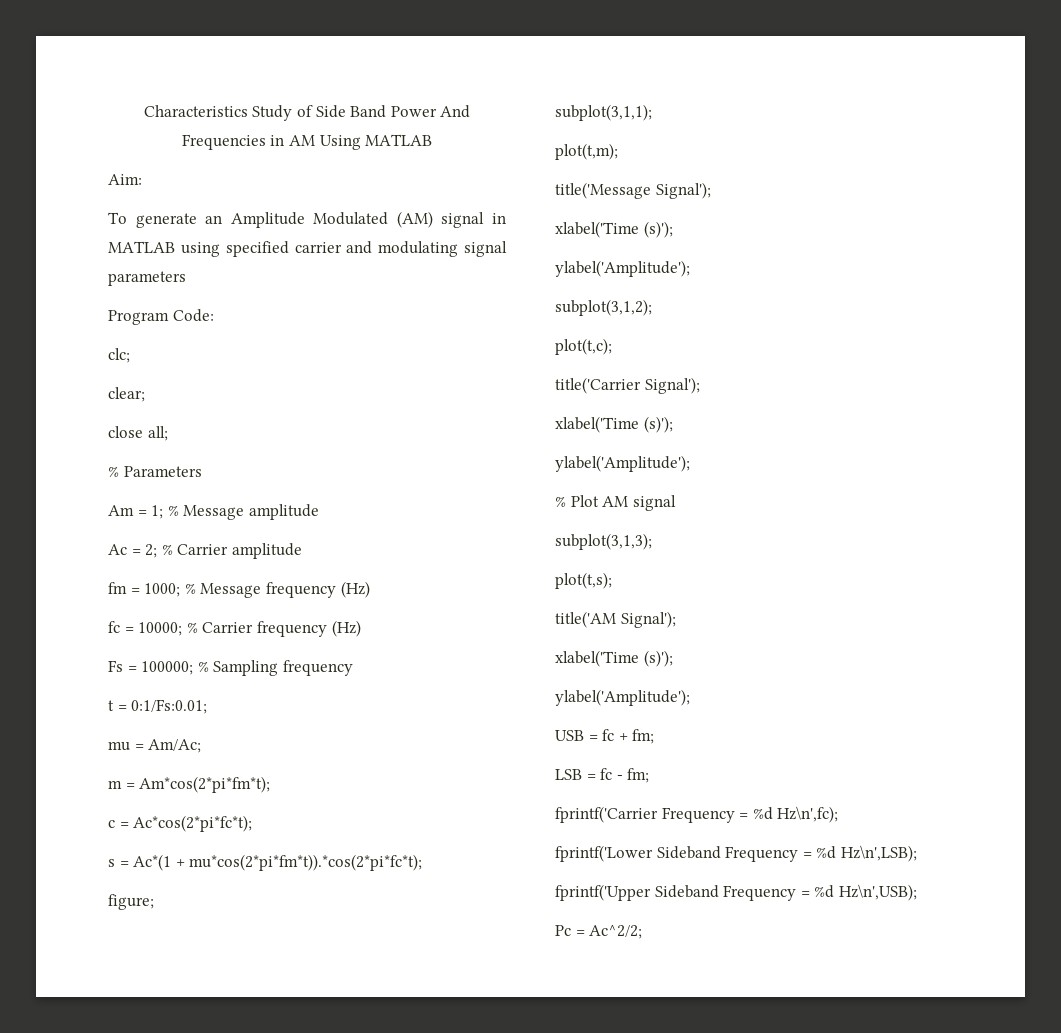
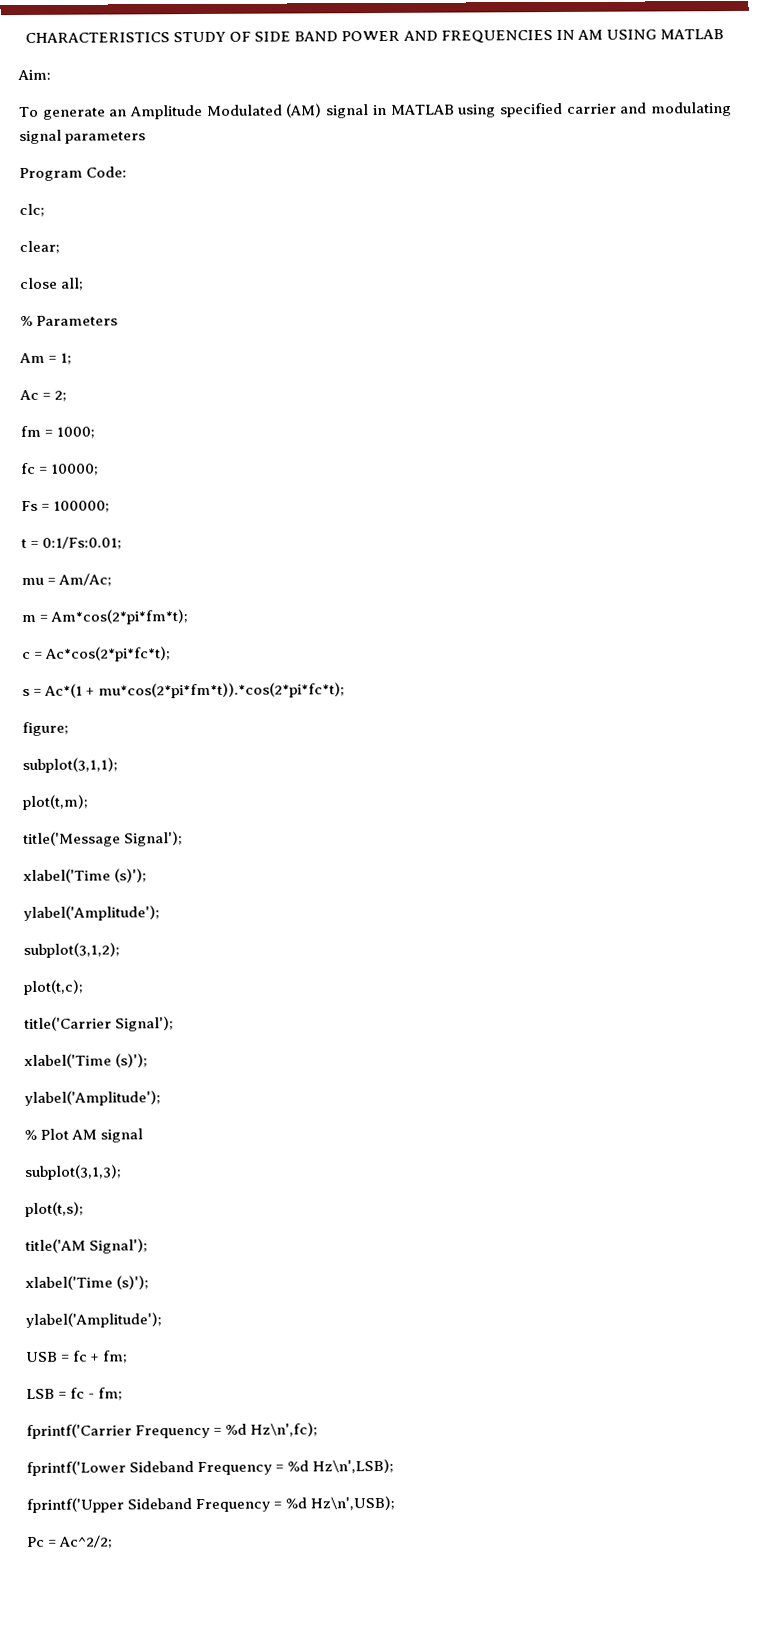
- Characteristics Study of Side Band Power And Frequencies in AM Using MATLAB
+ CHARACTERISTICS STUDY OF SIDE BAND POWER AND FREQUENCIES IN AM USING MATLAB
- Am = 1; % Message amplitude
+ Am = 1;
- Ac = 2; % Carrier amplitude
+ Ac = 2;
- fm = 1000; % Message frequency (Hz)
+ fm = 1000;
- fc = 10000; % Carrier frequency (Hz)
+ fc = 10000;
- Fs = 100000; % Sampling frequency
+ Fs = 100000;

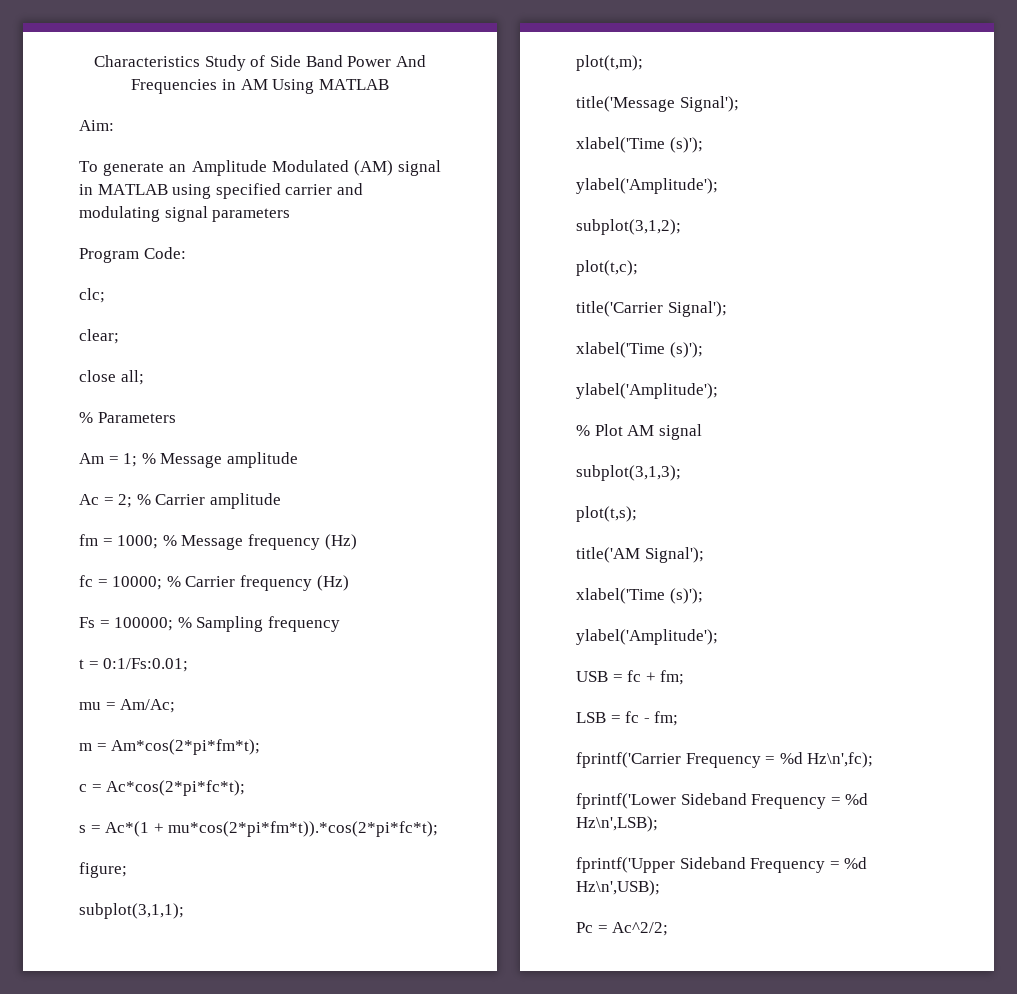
- CHARACTERISTICS STUDY OF SIDE BAND POWER AND FREQUENCIES IN AM USING MATLAB
+ Characteristics Study of Side Band Power And Frequencies in AM Using MATLAB
- Am = 1;
+ Am = 1; % Message amplitude
- Ac = 2;
+ Ac = 2; % Carrier amplitude
- fm = 1000;
+ fm = 1000; % Message frequency (Hz)
- fc = 10000;
+ fc = 10000; % Carrier frequency (Hz)
- Fs = 100000;
+ Fs = 100000; % Sampling frequency

